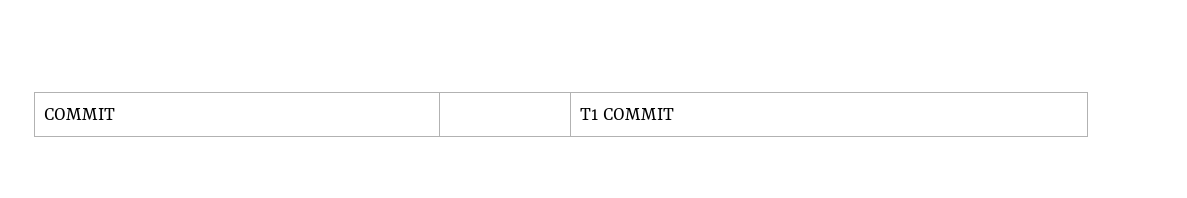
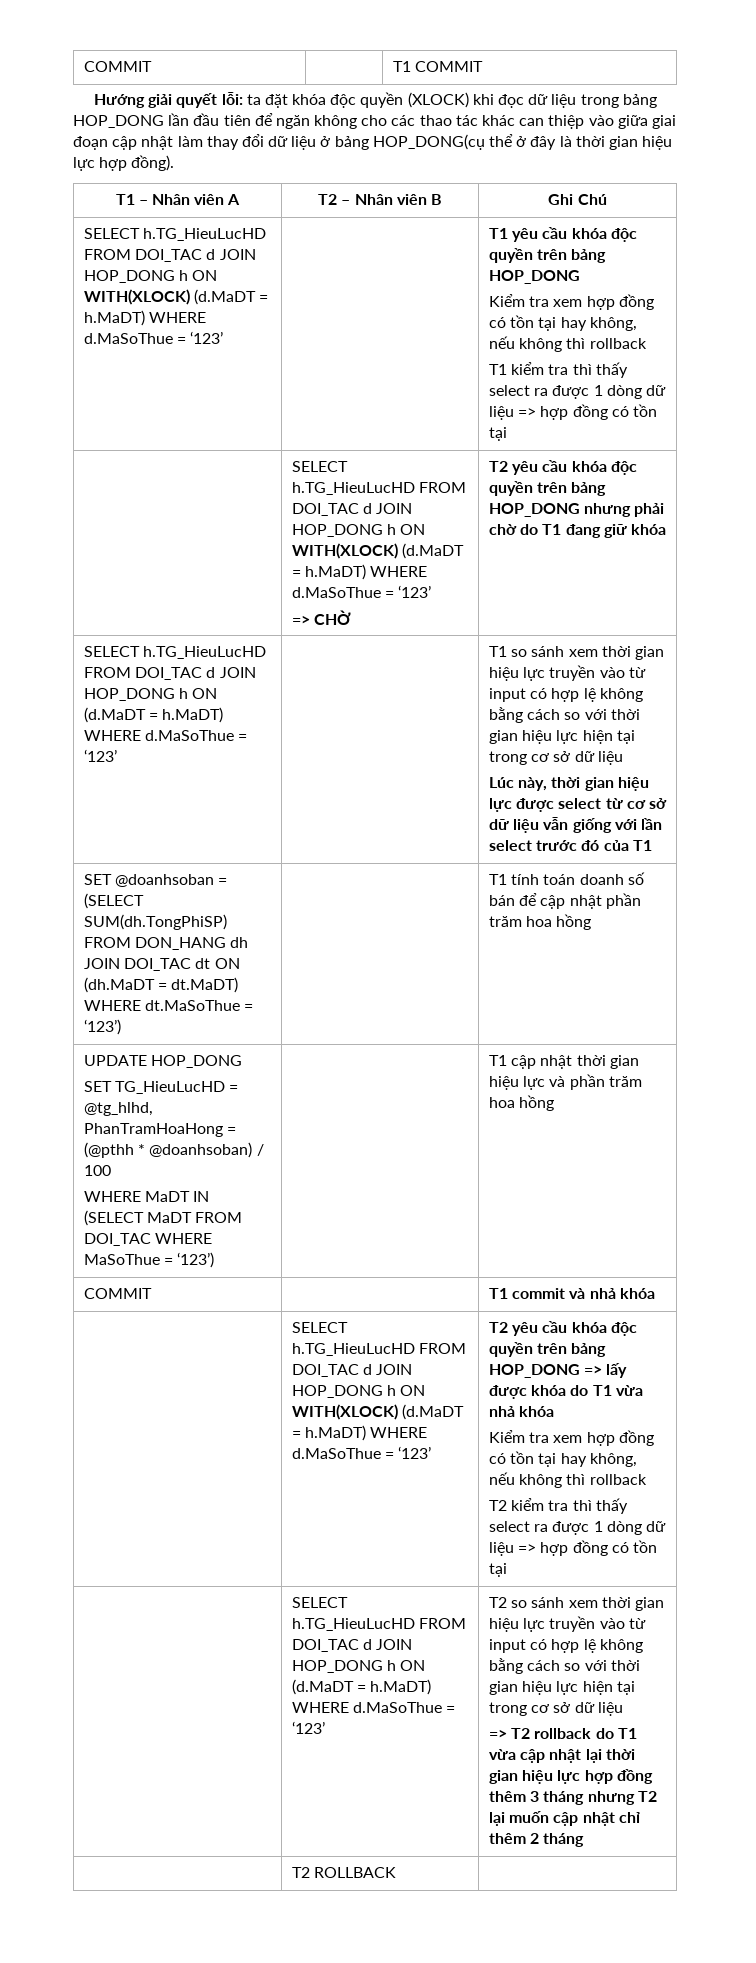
+ Hướng giải quyết lỗi: ta đặt khóa độc quyền (XLOCK) khi đọc dữ liệu trong bảng HOP_DONG lần đầu tiên để ngăn không cho các thao tác khác can thiệp vào giữa giai đoạn cập nhật làm thay đổi dữ liệu ở bảng HOP_DONG(cụ thể ở đây là thời gian hiệu lực hợp đồng).
+ T1 – Nhân viên A | T2 – Nhân viên B | Ghi Chú
+ SELECT h.TG_HieuLucHD FROM DOI_TAC d JOIN HOP_DONG h ON WITH(XLOCK) (d.MaDT = h.MaDT) WHERE d.MaSoThue = ‘123’ | | T1 yêu cầu khóa độc quyền trên bảng HOP_DONG
+ Kiểm tra xem hợp đồng có tồn tại hay không, nếu không thì rollback
+ T1 kiểm tra thì thấy select ra được 1 dòng dữ liệu => hợp đồng có tồn tại
+ | SELECT h.TG_HieuLucHD FROM DOI_TAC d JOIN HOP_DONG h ON WITH(XLOCK) (d.MaDT = h.MaDT) WHERE d.MaSoThue = ‘123’
+ => CHỜ | T2 yêu cầu khóa độc quyền trên bảng HOP_DONG nhưng phải chờ do T1 đang giữ khóa
+ SELECT h.TG_HieuLucHD FROM DOI_TAC d JOIN HOP_DONG h ON (d.MaDT = h.MaDT) WHERE d.MaSoThue = ‘123’ | | T1 so sánh xem thời gian hiệu lực truyền vào từ input có hợp lệ không bằng cách so với thời gian hiệu lực hiện tại trong cơ sở dữ liệu
+ Lúc này, thời gian hiệu lực được select từ cơ sở dữ liệu vẫn giống với lần select trước đó của T1
+ SET @doanhsoban = (SELECT SUM(dh.TongPhiSP) FROM DON_HANG dh JOIN DOI_TAC dt ON (dh.MaDT = dt.MaDT) WHERE dt.MaSoThue = ‘123’) | | T1 tính toán doanh số bán để cập nhật phần trăm hoa hồng
+ UPDATE HOP_DONG
+ SET TG_HieuLucHD = @tg_hlhd, PhanTramHoaHong = (@pthh * @doanhsoban) / 100
+ WHERE MaDT IN (SELECT MaDT FROM DOI_TAC WHERE MaSoThue = ‘123’) | | T1 cập nhật thời gian hiệu lực và phần trăm hoa hồng
+ COMMIT | | T1 commit và nhả khóa
+ | SELECT h.TG_HieuLucHD FROM DOI_TAC d JOIN HOP_DONG h ON WITH(XLOCK) (d.MaDT = h.MaDT) WHERE d.MaSoThue = ‘123’ | T2 yêu cầu khóa độc quyền trên bảng HOP_DONG => lấy được khóa do T1 vừa nhả khóa
+ Kiểm tra xem hợp đồng có tồn tại hay không, nếu không thì rollback
+ T2 kiểm tra thì thấy select ra được 1 dòng dữ liệu => hợp đồng có tồn tại
+ | SELECT h.TG_HieuLucHD FROM DOI_TAC d JOIN HOP_DONG h ON (d.MaDT = h.MaDT) WHERE d.MaSoThue = ‘123’ | T2 so sánh xem thời gian hiệu lực truyền vào từ input có hợp lệ không bằng cách so với thời gian hiệu lực hiện tại trong cơ sở dữ liệu
+ => T2 rollback do T1 vừa cập nhật lại thời gian hiệu lực hợp đồng thêm 3 tháng nhưng T2 lại muốn cập nhật chỉ thêm 2 tháng
+ | T2 ROLLBACK |

